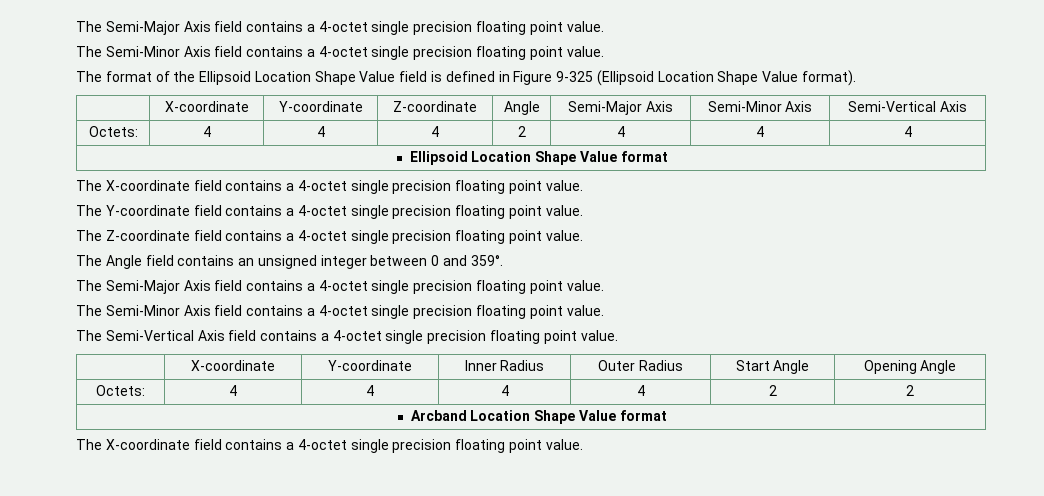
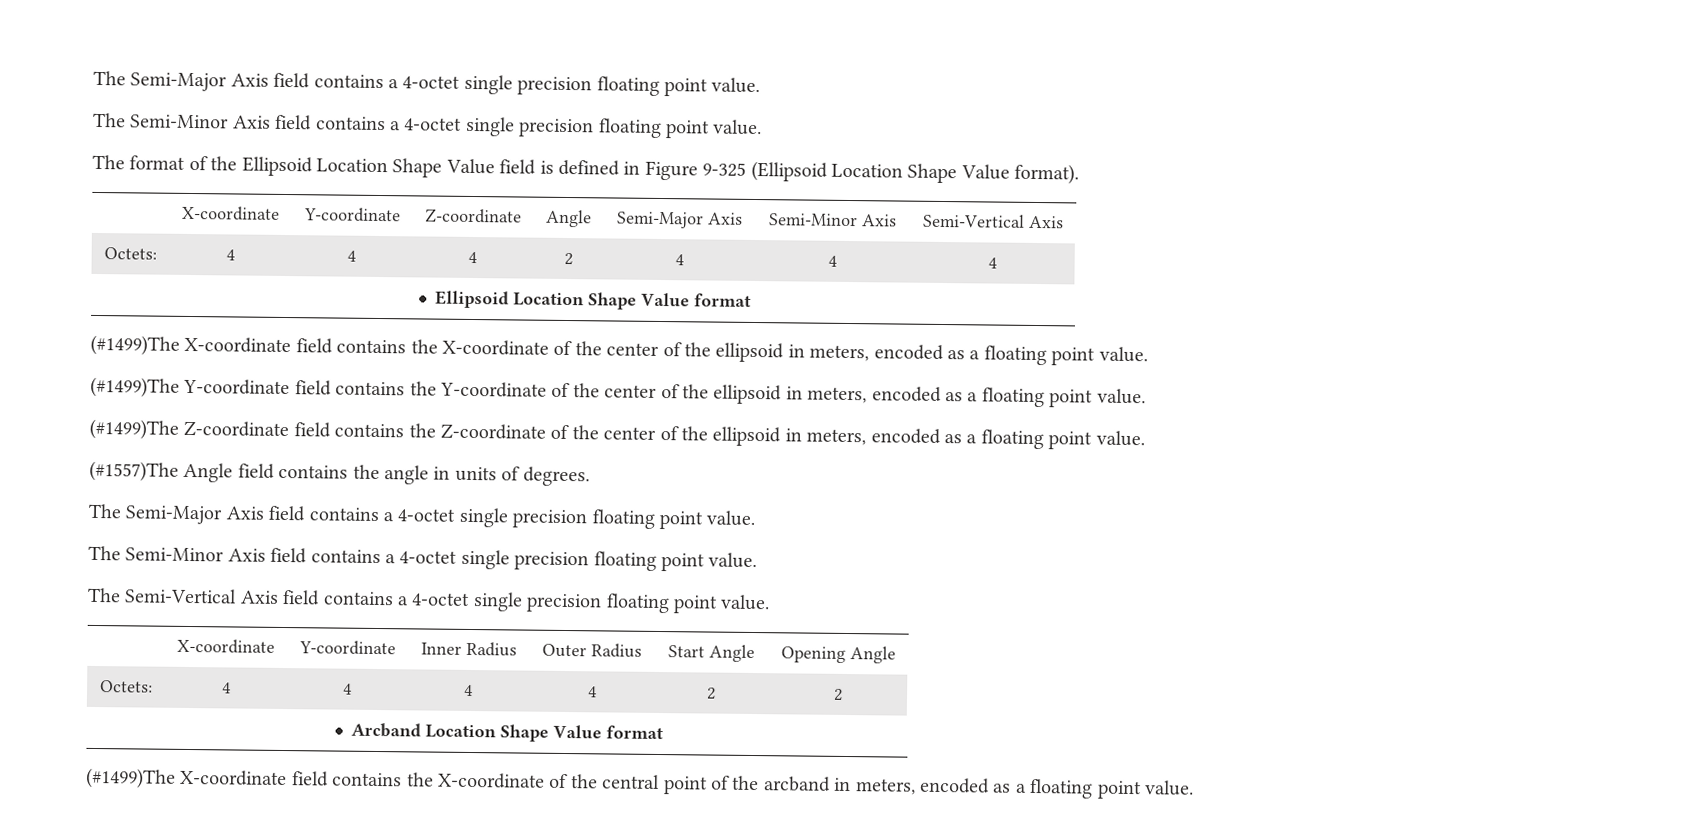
  Ellipsoid Location Shape Value format
- The X-coordinate field contains a 4-octet single precision floating point value.
- The Y-coordinate field contains a 4-octet single precision floating point value.
- The Z-coordinate field contains a 4-octet single precision floating point value.
- The Angle field contains an unsigned integer between 0 and 359°.
+ (#1499)The X-coordinate field contains the X-coordinate of the center of the ellipsoid in meters, encoded as a floating point value.
+ (#1499)The Y-coordinate field contains the Y-coordinate of the center of the ellipsoid in meters, encoded as a floating point value.
+ (#1499)The Z-coordinate field contains the Z-coordinate of the center of the ellipsoid in meters, encoded as a floating point value.
+ (#1557)The Angle field contains the angle in units of degrees.
  Arcband Location Shape Value format
- The X-coordinate field contains a 4-octet single precision floating point value.
+ (#1499)The X-coordinate field contains the X-coordinate of the central point of the arcband in meters, encoded as a floating point value.

